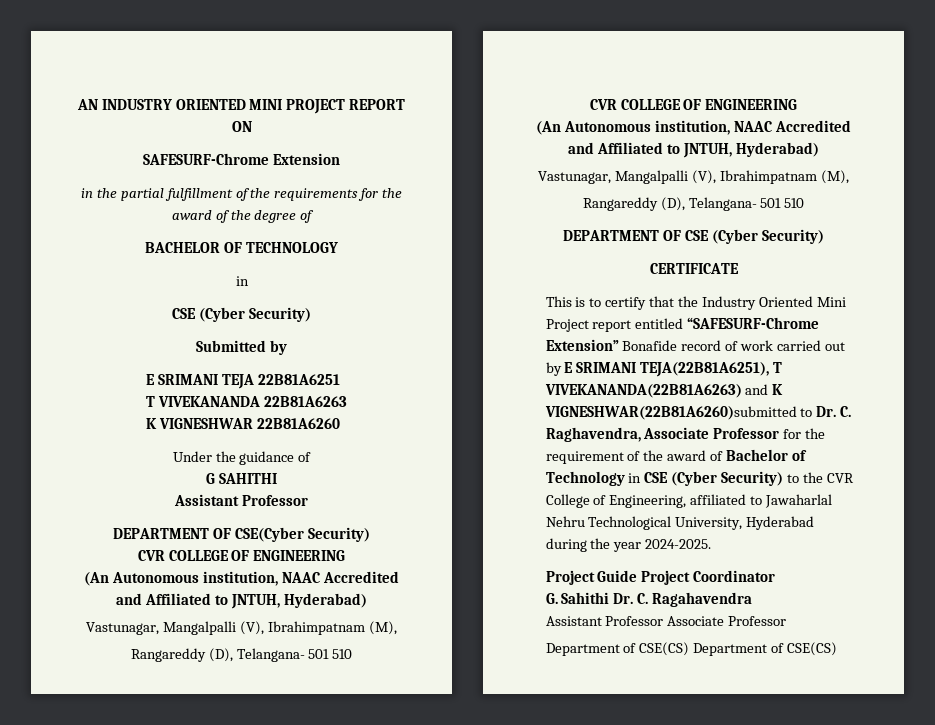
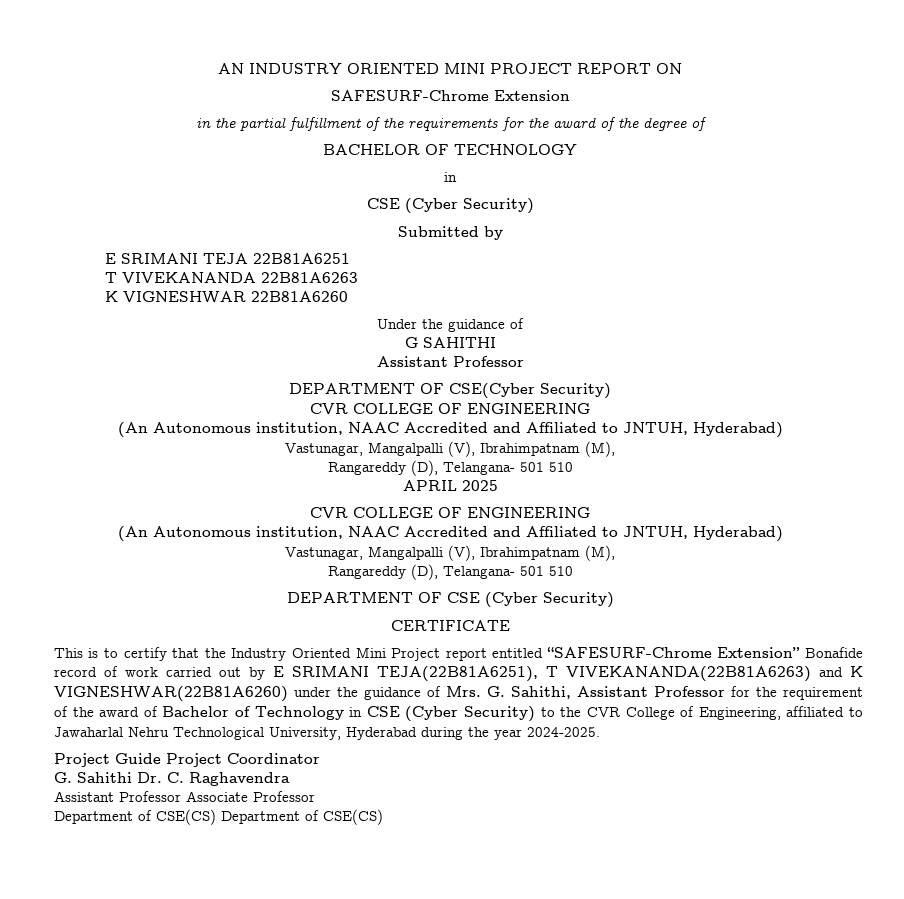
+ APRIL 2025
- This is to certify that the Industry Oriented Mini Project report entitled “SAFESURF-Chrome Extension” Bonafide record of work carried out by E SRIMANI TEJA(22B81A6251), T VIVEKANANDA(22B81A6263) and K VIGNESHWAR(22B81A6260)submitted to Dr. C. Raghavendra, Associate Professor for the requirement of the award of Bachelor of Technology in CSE (Cyber Security) to the CVR College of Engineering, affiliated to Jawaharlal Nehru Technological University, Hyderabad during the year 2024-2025.
+ This is to certify that the Industry Oriented Mini Project report entitled “SAFESURF-Chrome Extension” Bonafide record of work carried out by E SRIMANI TEJA(22B81A6251), T VIVEKANANDA(22B81A6263) and K VIGNESHWAR(22B81A6260) under the guidance of Mrs. G. Sahithi, Assistant Professor for the requirement of the award of Bachelor of Technology in CSE (Cyber Security) to the CVR College of Engineering, affiliated to Jawaharlal Nehru Technological University, Hyderabad during the year 2024-2025.
- G. Sahithi Dr. C. Ragahavendra
+ G. Sahithi Dr. C. Raghavendra

